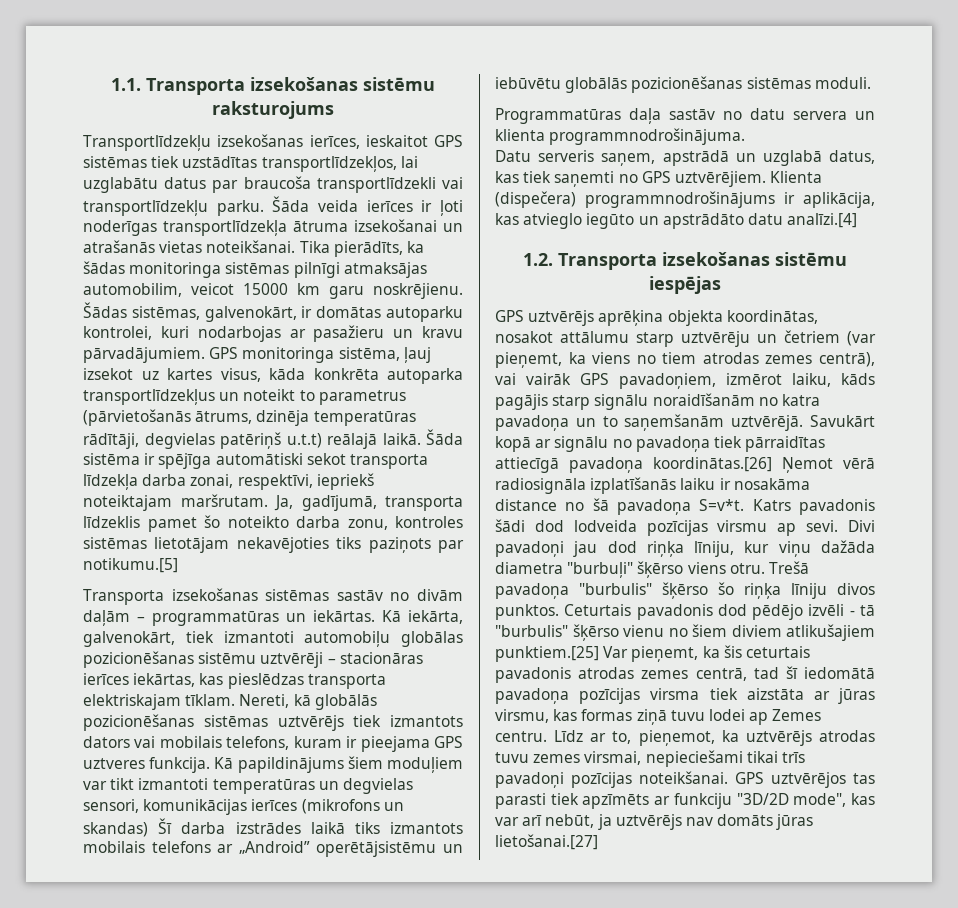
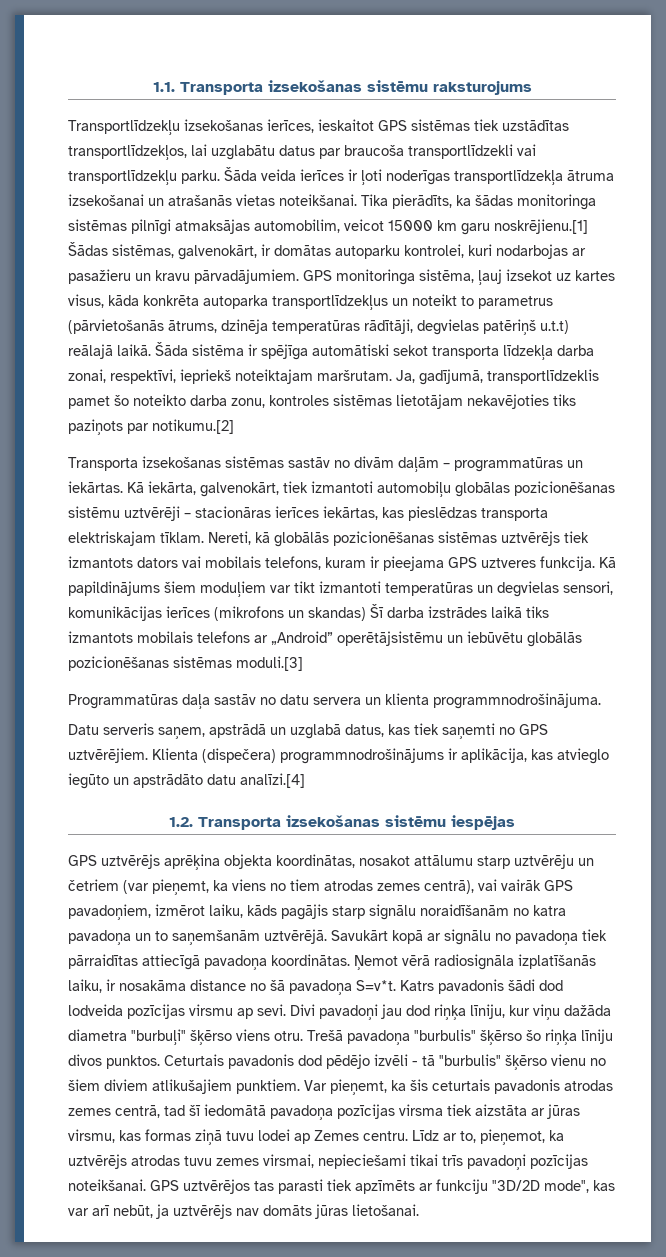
- Tika pierādīts, ka šādas monitoringa sistēmas pilnīgi atmaksājas automobilim, veicot 15000 km garu noskrējienu. Šādas sistēmas, galvenokārt, ir domātas autoparku kontrolei, kuri nodarbojas ar pasažieru un kravu pārvadājumiem.
+ Tika pierādīts, ka šādas monitoringa sistēmas pilnīgi atmaksājas automobilim, veicot 15000 km garu noskrējienu.[1] Šādas sistēmas, galvenokārt, ir domātas autoparku kontrolei, kuri nodarbojas ar pasažieru un kravu pārvadājumiem.
- Ja, gadījumā, transporta līdzeklis pamet šo noteikto darba zonu, kontroles sistēmas lietotājam nekavējoties tiks paziņots par notikumu.[5]
+ Ja, gadījumā, transportlīdzeklis pamet šo noteikto darba zonu, kontroles sistēmas lietotājam nekavējoties tiks paziņots par notikumu.[2]
- Kā papildinājums šiem moduļiem var tikt izmantoti temperatūras un degvielas sensori, komunikācijas ierīces (mikrofons un skandas) Šī darba izstrādes laikā tiks izmantots mobilais telefons ar „Android” operētājsistēmu un iebūvētu globālās pozicionēšanas sistēmas moduli.
+ Kā papildinājums šiem moduļiem var tikt izmantoti temperatūras un degvielas sensori, komunikācijas ierīces (mikrofons un skandas) Šī darba izstrādes laikā tiks izmantots mobilais telefons ar „Android” operētājsistēmu un iebūvētu globālās pozicionēšanas sistēmas moduli.[3]
- Savukārt kopā ar signālu no pavadoņa tiek pārraidītas attiecīgā pavadoņa koordinātas.[26] Ņemot vērā radiosignāla izplatīšanās laiku ir nosakāma distance no šā pavadoņa S=v*t.
+ Savukārt kopā ar signālu no pavadoņa tiek pārraidītas attiecīgā pavadoņa koordinātas. Ņemot vērā radiosignāla izplatīšanās laiku, ir nosakāma distance no šā pavadoņa S=v*t.
- Ceturtais pavadonis dod pēdējo izvēli - tā "burbulis" šķērso vienu no šiem diviem atlikušajiem punktiem.[25] Var pieņemt, ka šis ceturtais pavadonis atrodas zemes centrā, tad šī iedomātā pavadoņa pozīcijas virsma tiek aizstāta ar jūras virsmu, kas formas ziņā tuvu lodei ap Zemes centru.
+ Ceturtais pavadonis dod pēdējo izvēli - tā "burbulis" šķērso vienu no šiem diviem atlikušajiem punktiem. Var pieņemt, ka šis ceturtais pavadonis atrodas zemes centrā, tad šī iedomātā pavadoņa pozīcijas virsma tiek aizstāta ar jūras virsmu, kas formas ziņā tuvu lodei ap Zemes centru.
- GPS uztvērējos tas parasti tiek apzīmēts ar funkciju "3D/2D mode", kas var arī nebūt, ja uztvērējs nav domāts jūras lietošanai.[27]
+ GPS uztvērējos tas parasti tiek apzīmēts ar funkciju "3D/2D mode", kas var arī nebūt, ja uztvērējs nav domāts jūras lietošanai.

